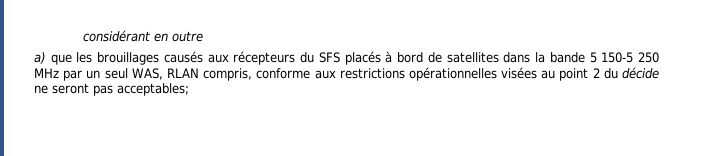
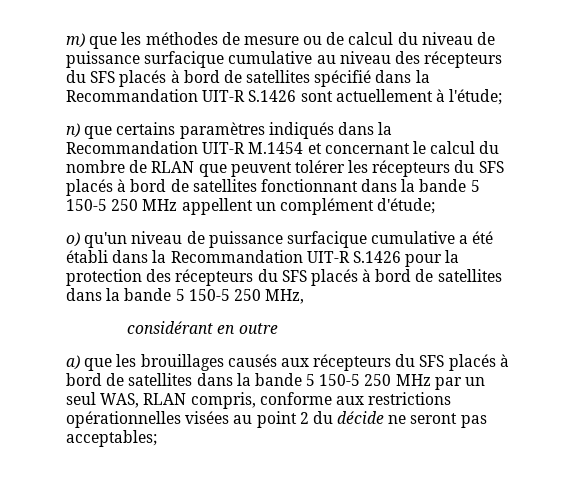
+ m) que les méthodes de mesure ou de calcul du niveau de puissance surfacique cumulative au niveau des récepteurs du SFS placés à bord de satellites spécifié dans la Recommandation UIT-R S.1426 sont actuellement à l'étude;
+ n) que certains paramètres indiqués dans la Recommandation UIT-R M.1454 et concernant le calcul du nombre de RLAN que peuvent tolérer les récepteurs du SFS placés à bord de satellites fonctionnant dans la bande 5 150-5 250 MHz appellent un complément d'étude;
+ o) qu'un niveau de puissance surfacique cumulative a été établi dans la Recommandation UIT-R S.1426 pour la protection des récepteurs du SFS placés à bord de satellites dans la bande 5 150-5 250 MHz,

